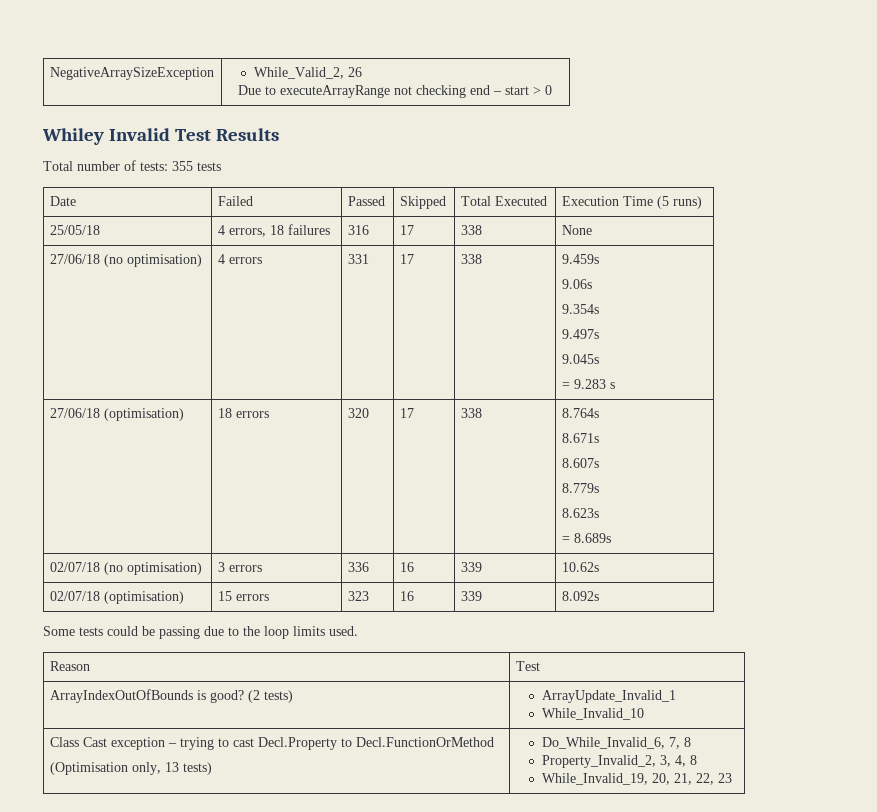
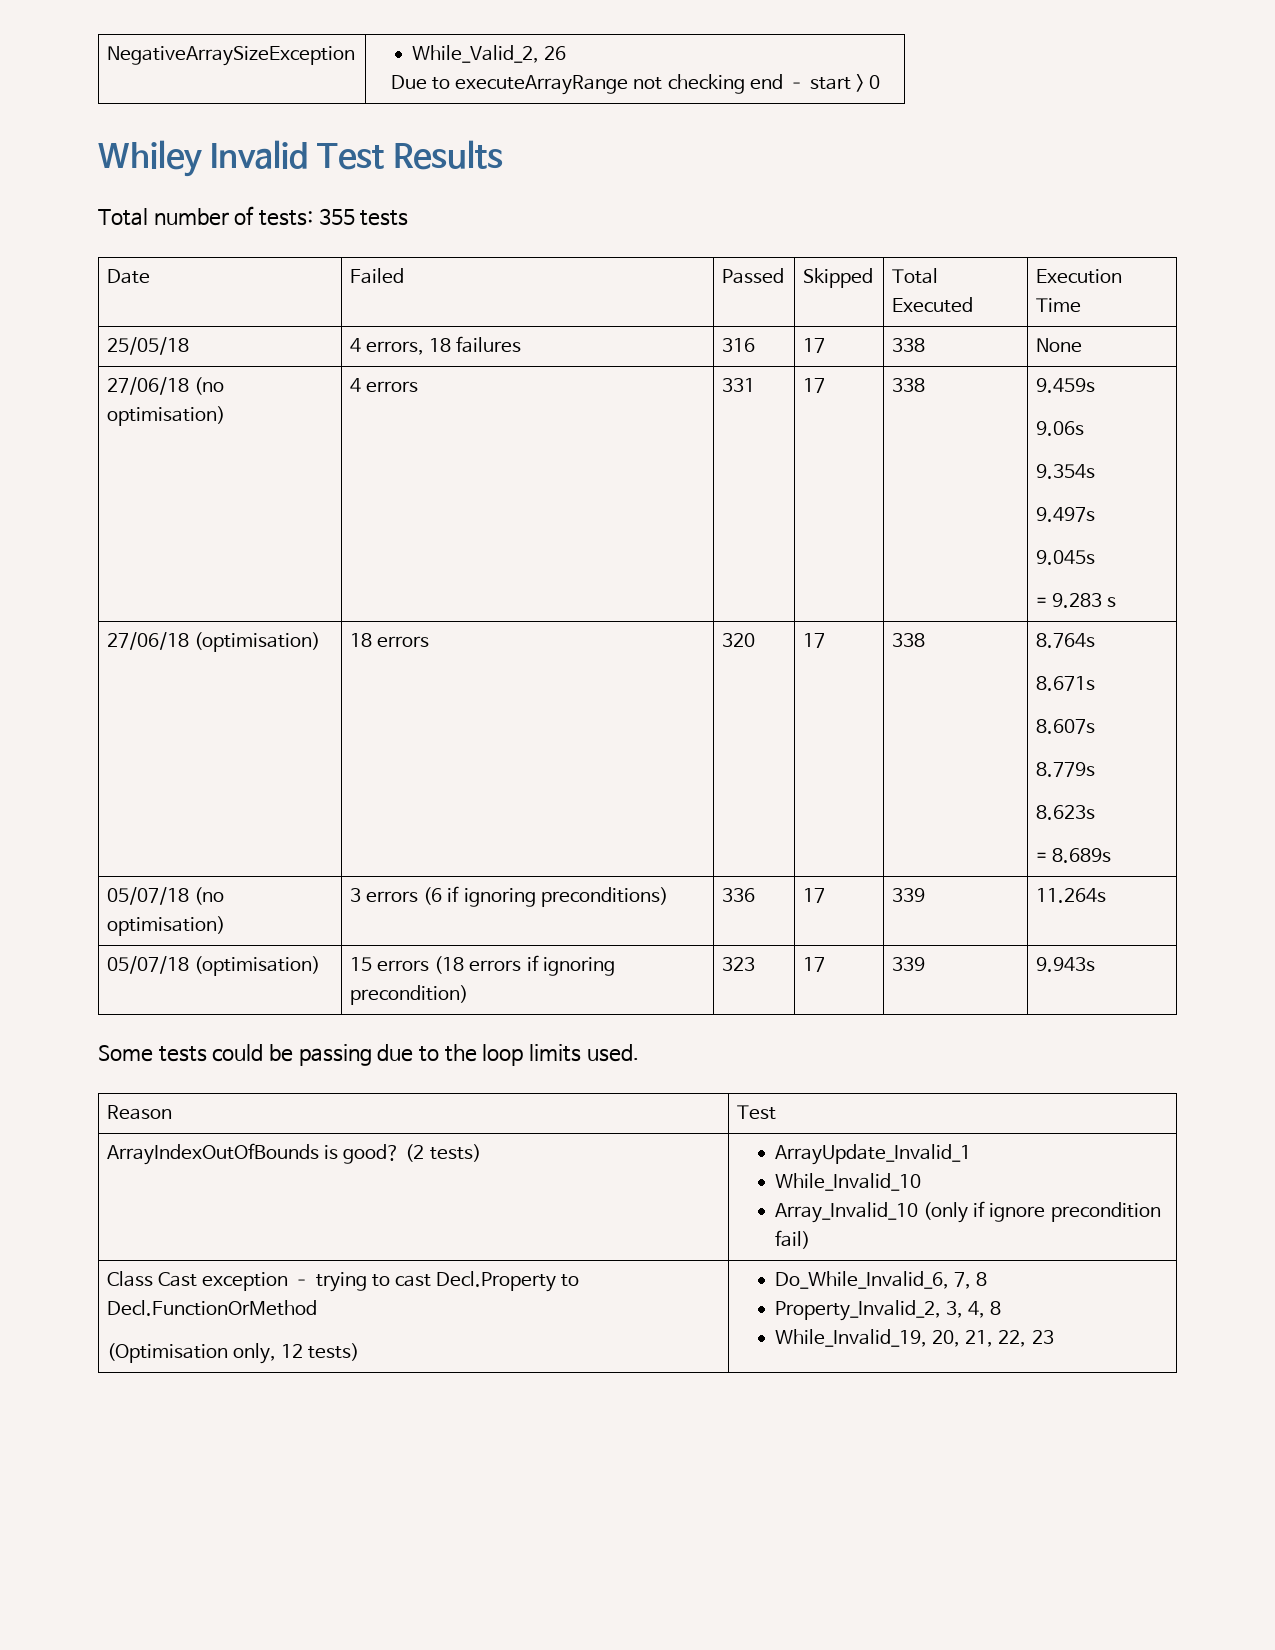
- Date | Failed | Passed | Skipped | Total Executed | Execution Time (5 runs)
+ Date | Failed | Passed | Skipped | Total Executed | Execution Time
- 02/07/18 (no optimisation) | 3 errors | 336 | 16 | 339 | 10.62s
- 02/07/18 (optimisation) | 15 errors | 323 | 16 | 339 | 8.092s
+ 05/07/18 (no optimisation) | 3 errors (6 if ignoring preconditions) | 336 | 17 | 339 | 11.264s
+ 05/07/18 (optimisation) | 15 errors (18 errors if ignoring precondition) | 323 | 17 | 339 | 9.943s
  ArrayIndexOutOfBounds is good? (2 tests) | ArrayUpdate_Invalid_1
  While_Invalid_10
+ Array_Invalid_10 (only if ignore precondition fail)
  Class Cast exception – trying to cast Decl.Property to Decl.FunctionOrMethod
- (Optimisation only, 13 tests) | Do_While_Invalid_6, 7, 8
+ (Optimisation only, 12 tests) | Do_While_Invalid_6, 7, 8

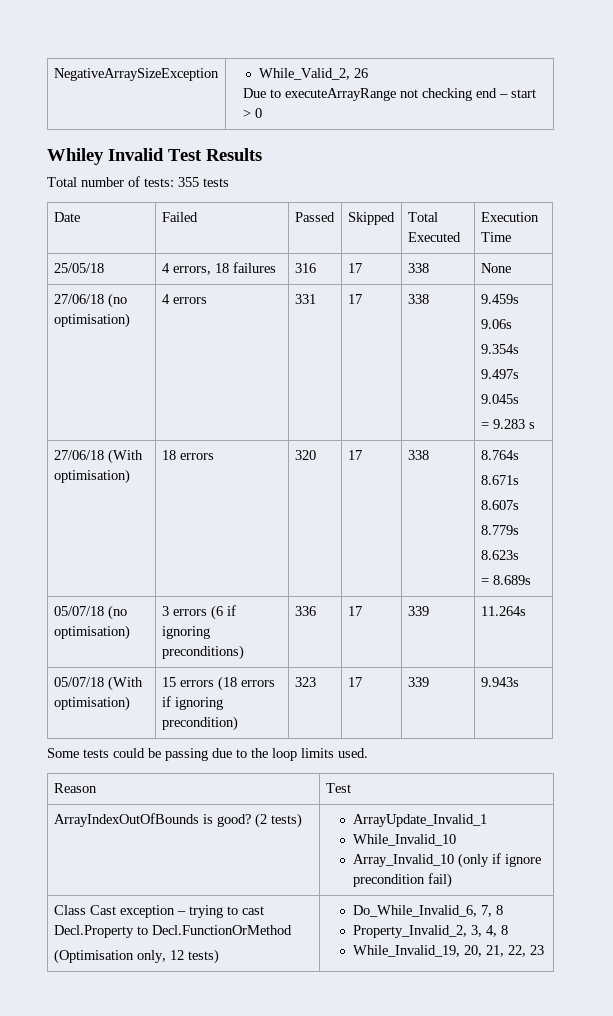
- 27/06/18 (optimisation) | 18 errors | 320 | 17 | 338 | 8.764s
+ 27/06/18 (With optimisation) | 18 errors | 320 | 17 | 338 | 8.764s
- 05/07/18 (optimisation) | 15 errors (18 errors if ignoring precondition) | 323 | 17 | 339 | 9.943s
+ 05/07/18 (With optimisation) | 15 errors (18 errors if ignoring precondition) | 323 | 17 | 339 | 9.943s

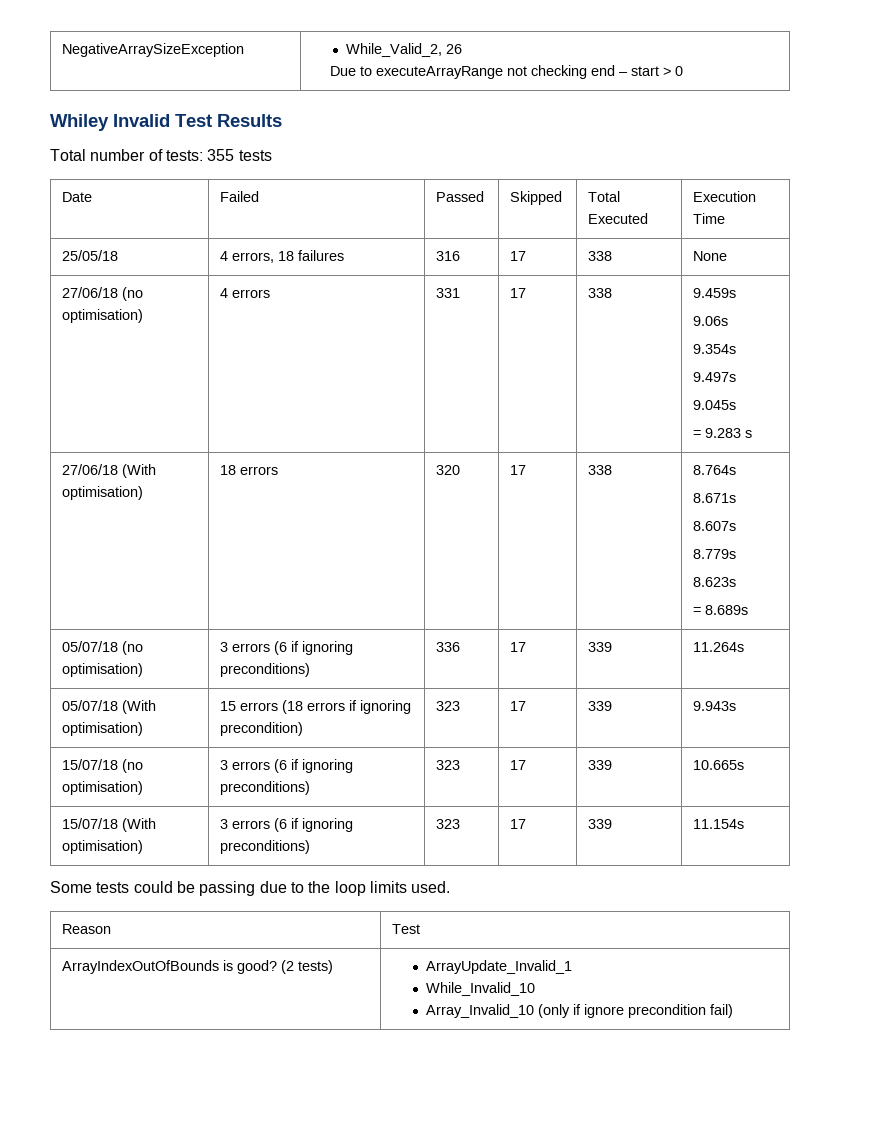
+ 15/07/18 (no optimisation) | 3 errors (6 if ignoring preconditions) | 323 | 17 | 339 | 10.665s
+ 15/07/18 (With optimisation) | 3 errors (6 if ignoring preconditions) | 323 | 17 | 339 | 11.154s
- Class Cast exception – trying to cast Decl.Property to Decl.FunctionOrMethod
- (Optimisation only, 12 tests) | Do_While_Invalid_6, 7, 8
- Property_Invalid_2, 3, 4, 8
- While_Invalid_19, 20, 21, 22, 23

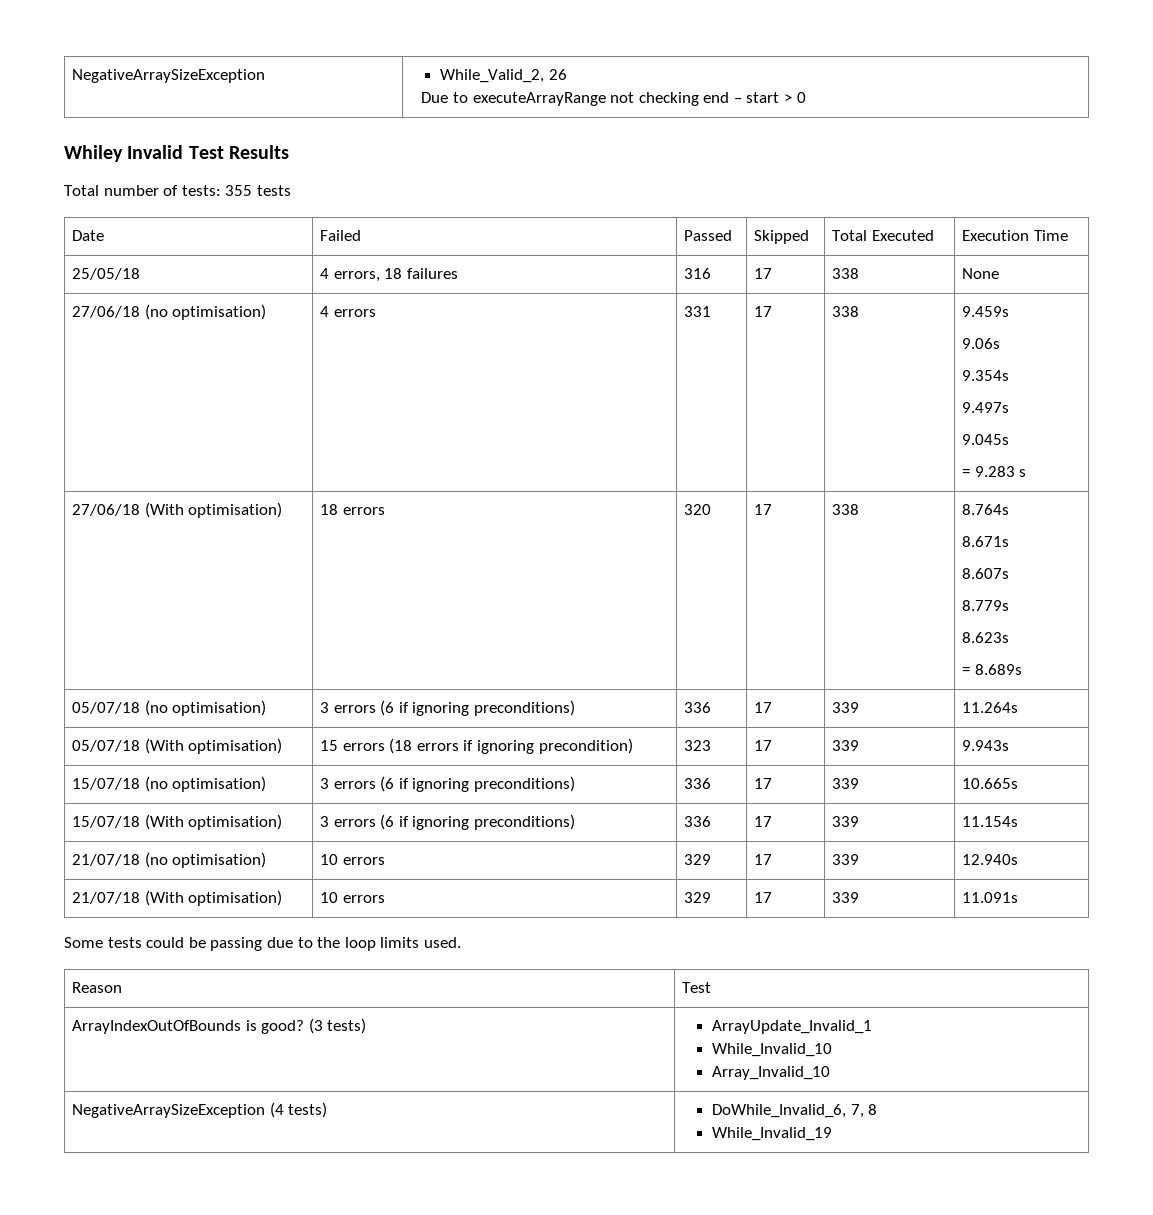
- 15/07/18 (no optimisation) | 3 errors (6 if ignoring preconditions) | 323 | 17 | 339 | 10.665s
+ 15/07/18 (no optimisation) | 3 errors (6 if ignoring preconditions) | 336 | 17 | 339 | 10.665s
- 15/07/18 (With optimisation) | 3 errors (6 if ignoring preconditions) | 323 | 17 | 339 | 11.154s
+ 15/07/18 (With optimisation) | 3 errors (6 if ignoring preconditions) | 336 | 17 | 339 | 11.154s
+ 21/07/18 (no optimisation) | 10 errors | 329 | 17 | 339 | 12.940s
+ 21/07/18 (With optimisation) | 10 errors | 329 | 17 | 339 | 11.091s
- ArrayIndexOutOfBounds is good? (2 tests) | ArrayUpdate_Invalid_1
+ ArrayIndexOutOfBounds is good? (3 tests) | ArrayUpdate_Invalid_1
  While_Invalid_10
- Array_Invalid_10 (only if ignore precondition fail)
+ Array_Invalid_10
+ NegativeArraySizeException (4 tests) | DoWhile_Invalid_6, 7, 8
+ While_Invalid_19

